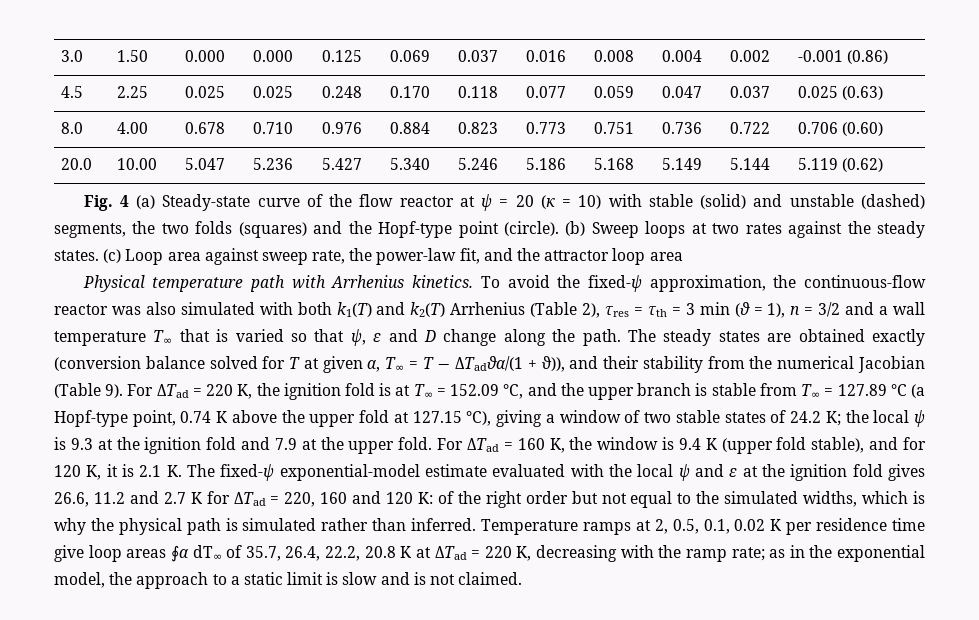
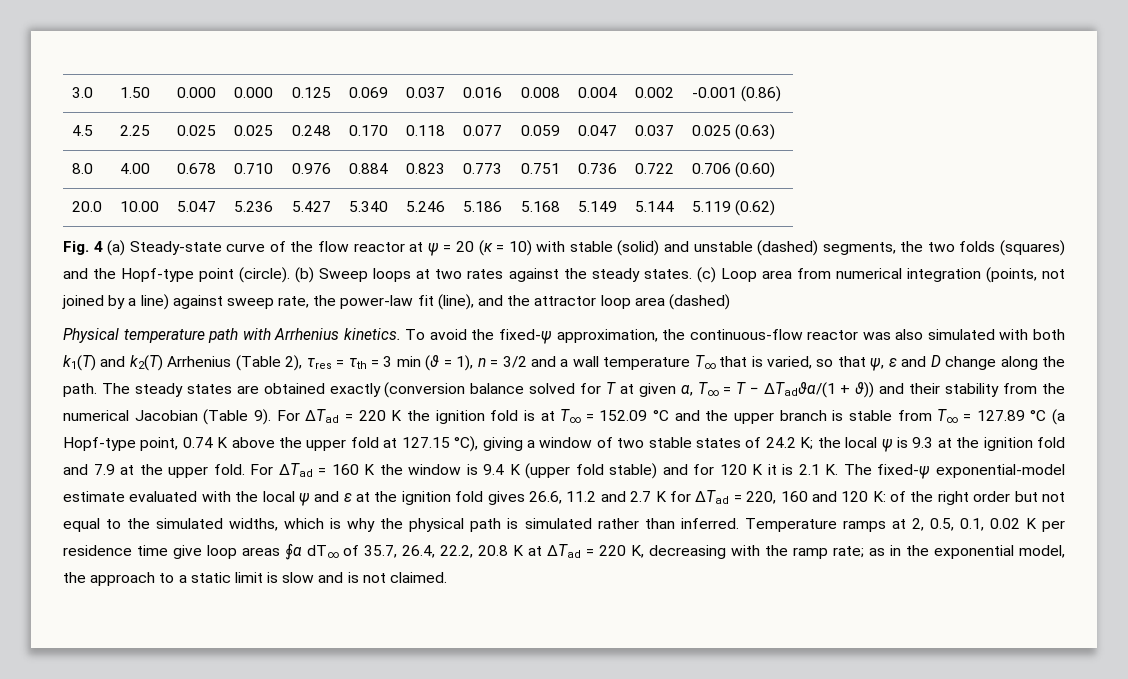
- (c) Loop area against sweep rate, the power-law fit, and the attractor loop area
+ (c) Loop area from numerical integration (points, not joined by a line) against sweep rate, the power-law fit (line), and the attractor loop area (dashed)
- To avoid the fixed-ψ approximation, the continuous-flow reactor was also simulated with both k1(T) and k2(T) Arrhenius (Table 2), τres = τth = 3 min (ϑ = 1), n = 3/2 and a wall temperature T∞ that is varied so that ψ, ε and D change along the path.
+ To avoid the fixed-ψ approximation, the continuous-flow reactor was also simulated with both k1(T) and k2(T) Arrhenius (Table 2), τres = τth = 3 min (ϑ = 1), n = 3/2 and a wall temperature T∞ that is varied, so that ψ, ε and D change along the path.
- The steady states are obtained exactly (conversion balance solved for T at given α, T∞ = T − ΔTadϑα/(1 + ϑ)), and their stability from the numerical Jacobian (Table 9).
+ The steady states are obtained exactly (conversion balance solved for T at given α, T∞ = T − ΔTadϑα/(1 + ϑ)) and their stability from the numerical Jacobian (Table 9).
- For ΔTad = 220 K, the ignition fold is at T∞ = 152.09 °C, and the upper branch is stable from T∞ = 127.89 °C (a Hopf-type point, 0.74 K above the upper fold at 127.15 °C), giving a window of two stable states of 24.2 K; the local ψ is 9.3 at the ignition fold and 7.9 at the upper fold.
+ For ΔTad = 220 K the ignition fold is at T∞ = 152.09 °C and the upper branch is stable from T∞ = 127.89 °C (a Hopf-type point, 0.74 K above the upper fold at 127.15 °C), giving a window of two stable states of 24.2 K; the local ψ is 9.3 at the ignition fold and 7.9 at the upper fold.
- For ΔTad = 160 K, the window is 9.4 K (upper fold stable), and for 120 K, it is 2.1 K. The fixed-ψ exponential-model estimate evaluated with the local ψ and ε at the ignition fold gives 26.6, 11.2 and 2.7 K for ΔTad = 220, 160 and 120 K:
+ For ΔTad = 160 K the window is 9.4 K (upper fold stable) and for 120 K it is 2.1 K. The fixed-ψ exponential-model estimate evaluated with the local ψ and ε at the ignition fold gives 26.6, 11.2 and 2.7 K for ΔTad = 220, 160 and 120 K:

